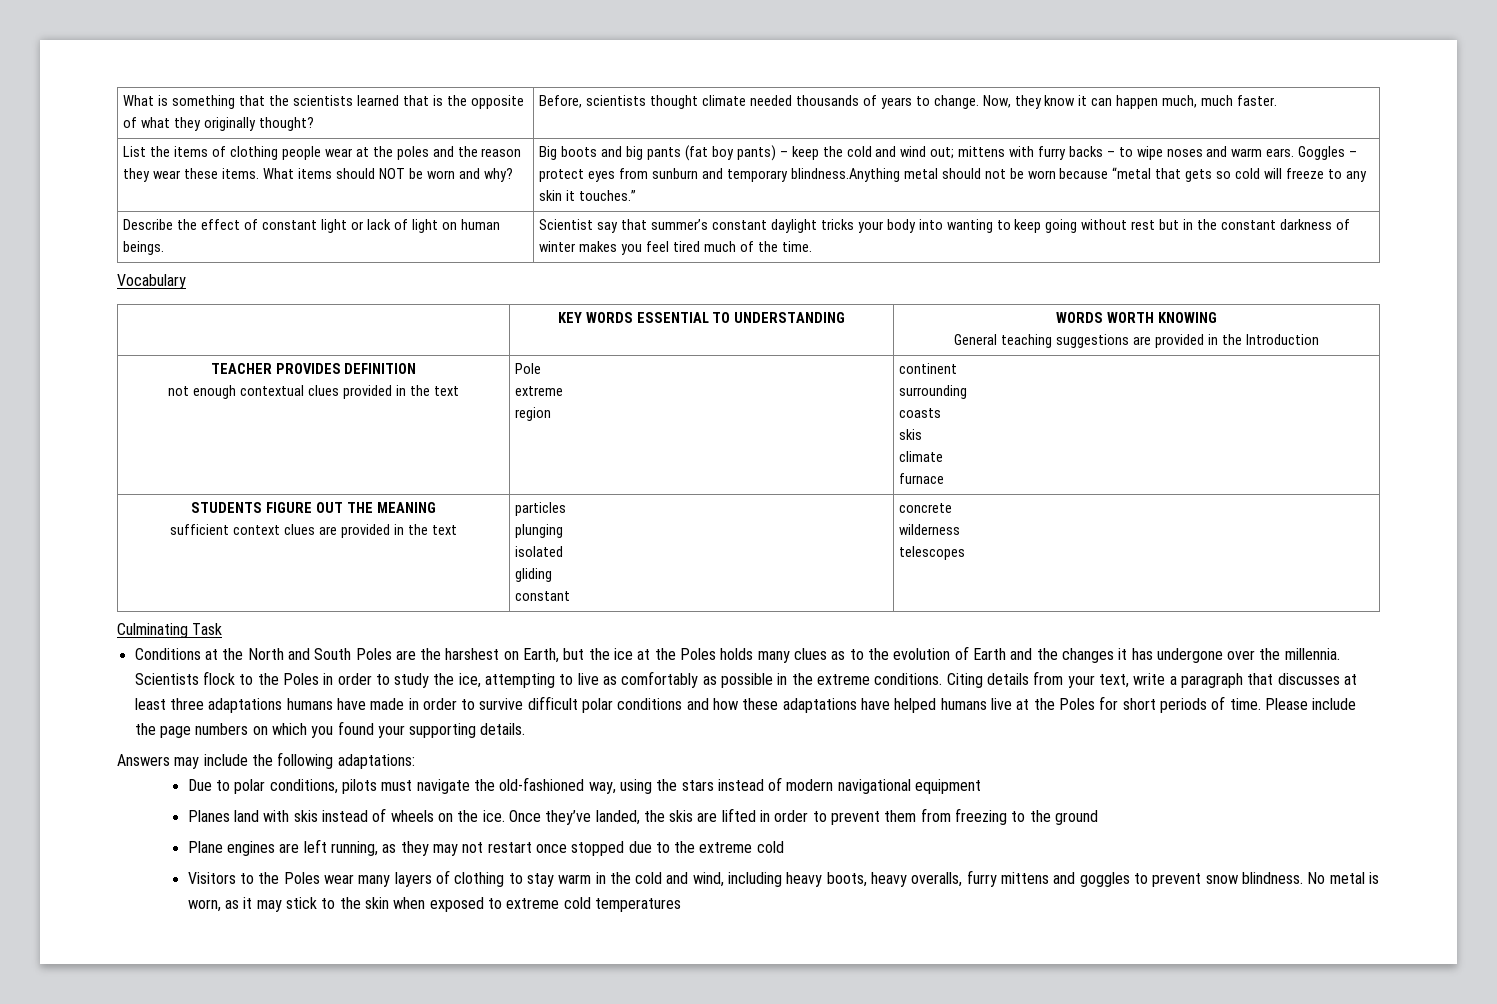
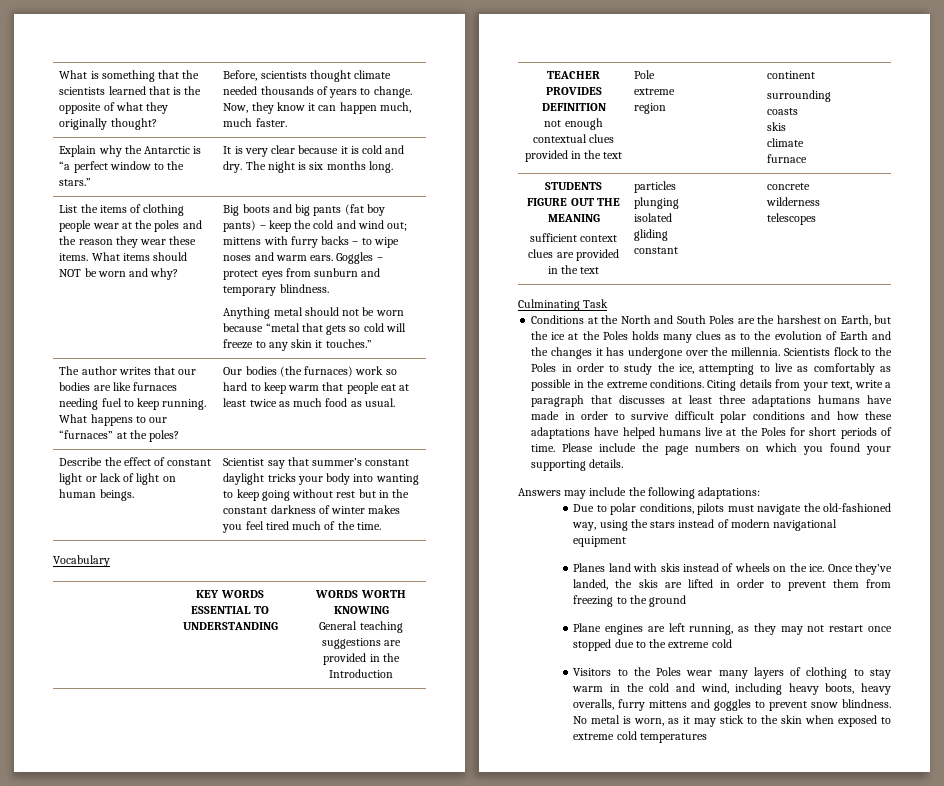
+ Explain why the Antarctic is “a perfect window to the stars.” | It is very clear because it is cold and dry. The night is six months long.
- Goggles – protect eyes from sunburn and temporary blindness.Anything metal should not be worn because “metal that gets so cold will freeze to any skin it touches.”
+ Goggles – protect eyes from sunburn and temporary blindness.
+ Anything metal should not be worn because “metal that gets so cold will freeze to any skin it touches.”
+ The author writes that our bodies are like furnaces needing fuel to keep running. What happens to our “furnaces” at the poles? | Our bodies (the furnaces) work so hard to keep warm that people eat at least twice as much food as usual.

